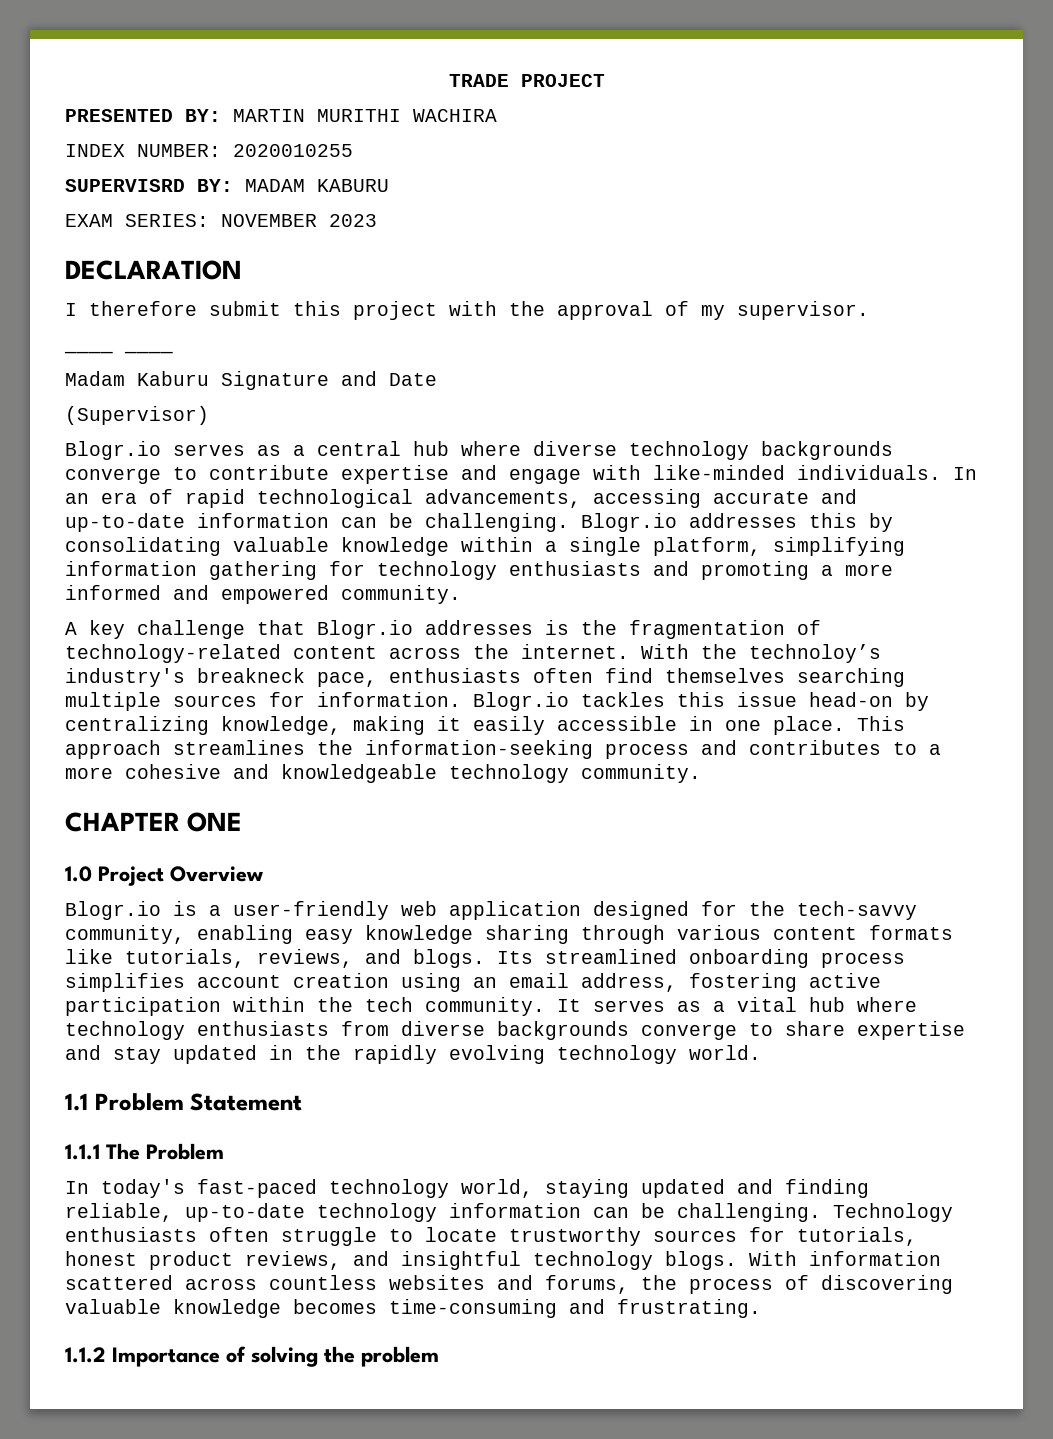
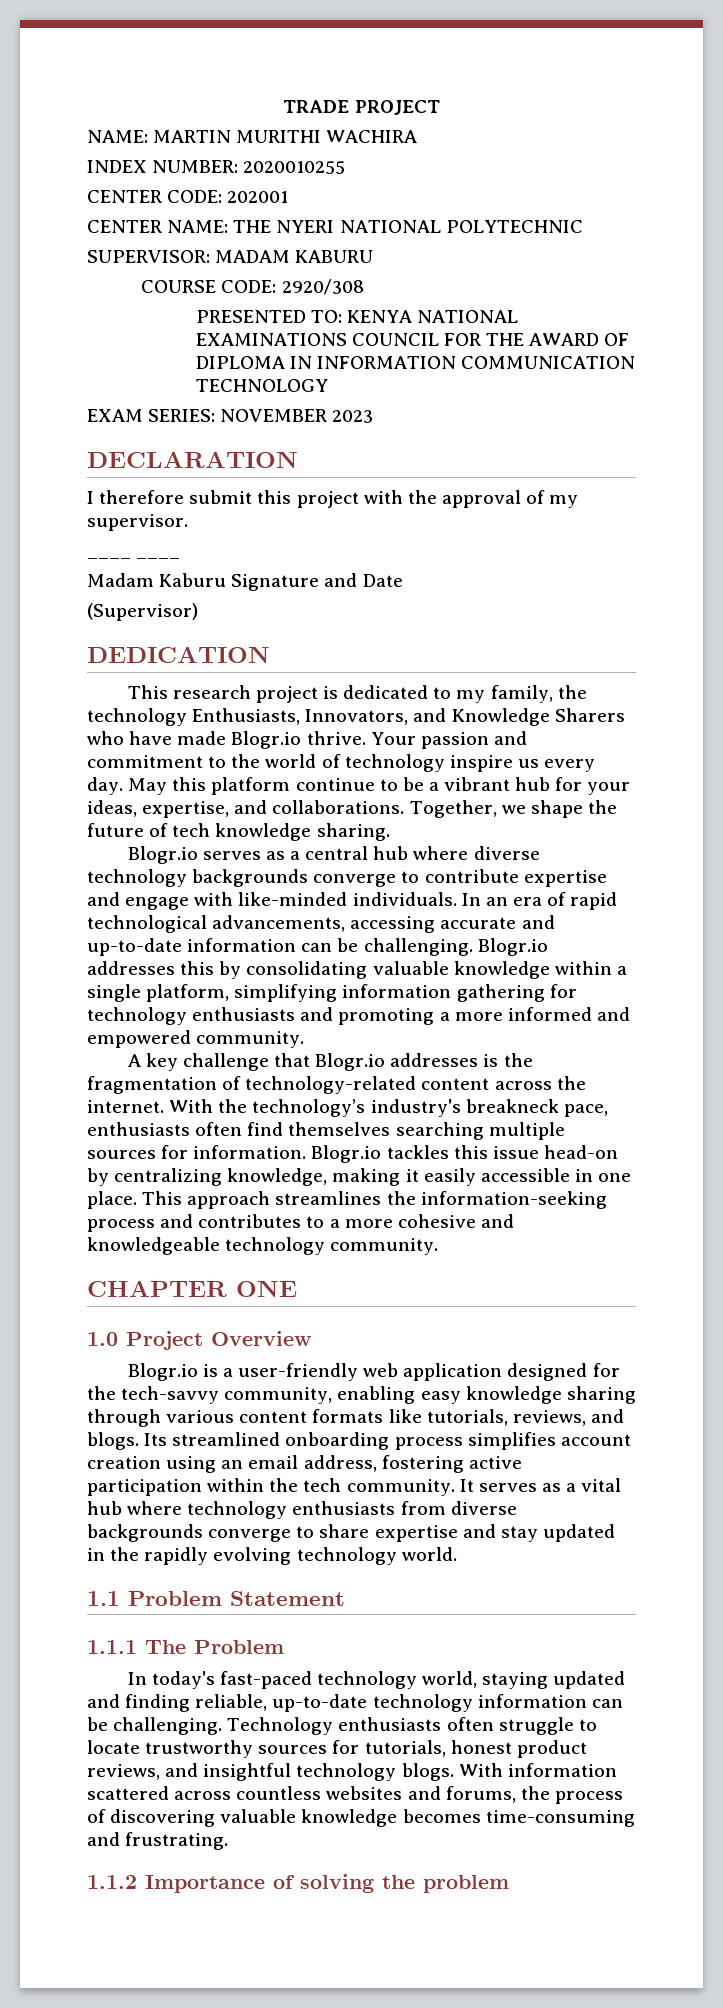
- PRESENTED BY: MARTIN MURITHI WACHIRA
+ NAME: MARTIN MURITHI WACHIRA
- SUPERVISRD BY: MADAM KABURU
+ CENTER CODE: 202001
+ CENTER NAME: THE NYERI NATIONAL POLYTECHNIC
+ SUPERVISOR: MADAM KABURU
+ COURSE CODE: 2920/308
+ PRESENTED TO: KENYA NATIONAL EXAMINATIONS COUNCIL FOR THE AWARD OF DIPLOMA IN INFORMATION COMMUNICATION TECHNOLOGY
+ DEDICATION
+ This research project is dedicated to my family, the technology Enthusiasts, Innovators, and Knowledge Sharers who have made Blogr.io thrive. Your passion and commitment to the world of technology inspire us every day. May this platform continue to be a vibrant hub for your ideas, expertise, and collaborations. Together, we shape the future of tech knowledge sharing.
- With the technoloy’s industry's breakneck pace, enthusiasts often find themselves searching multiple sources for information.
+ With the technology’s industry's breakneck pace, enthusiasts often find themselves searching multiple sources for information.

